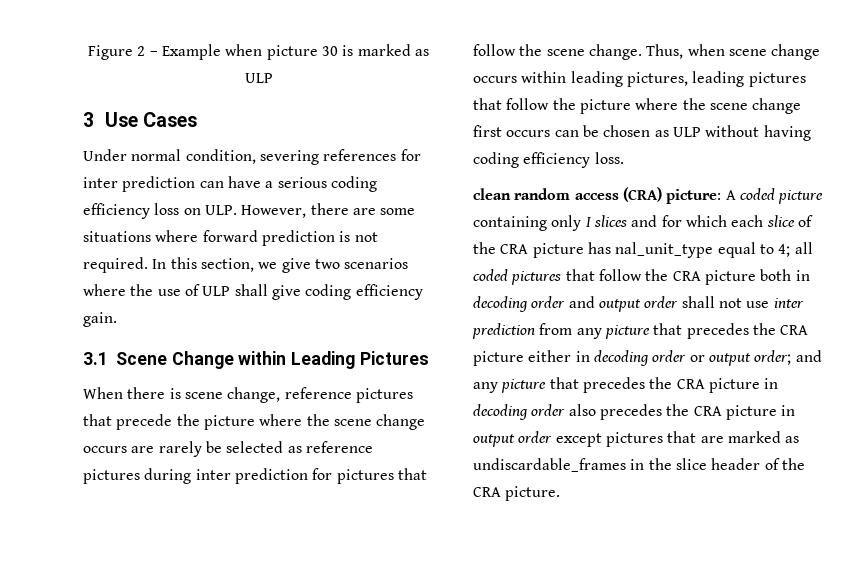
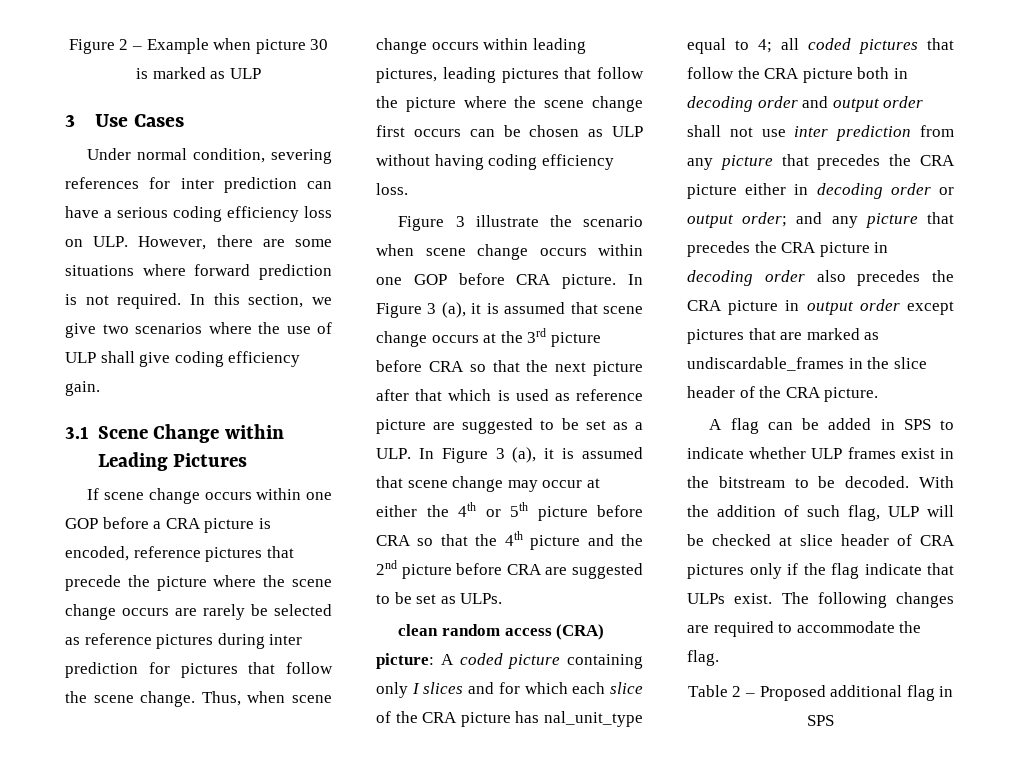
- When there is scene change, reference pictures that precede the picture where the scene change occurs are rarely be selected as reference pictures during inter prediction for pictures that follow the scene change.
+ If scene change occurs within one GOP before a CRA picture is encoded, reference pictures that precede the picture where the scene change occurs are rarely be selected as reference pictures during inter prediction for pictures that follow the scene change.
+ Figure 3 illustrate the scenario when scene change occurs within one GOP before CRA picture. In Figure 3 (a), it is assumed that scene change occurs at the 3rd picture before CRA so that the next picture after that which is used as reference picture are suggested to be set as a ULP. In Figure 3 (a), it is assumed that scene change may occur at either the 4th or 5th picture before CRA so that the 4th picture and the 2nd picture before CRA are suggested to be set as ULPs.
+ A flag can be added in SPS to indicate whether ULP frames exist in the bitstream to be decoded. With the addition of such flag, ULP will be checked at slice header of CRA pictures only if the flag indicate that ULPs exist. The following changes are required to accommodate the flag.
+ Table 2 – Proposed additional flag in SPS

